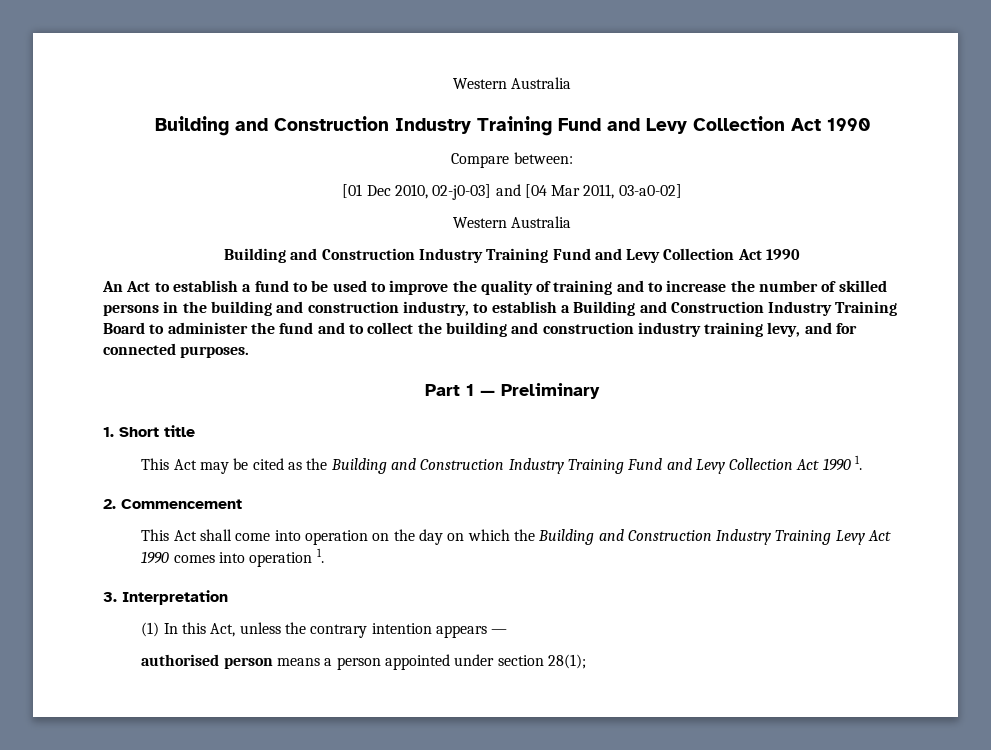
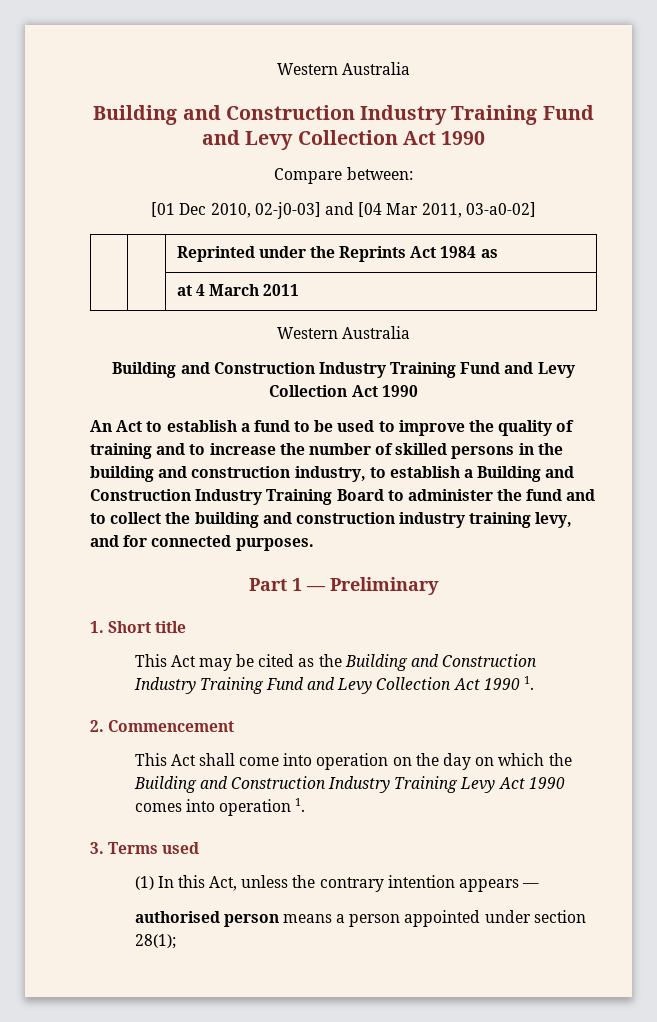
+ | | Reprinted under the Reprints Act 1984 as
+ | | at 4 March 2011
- 3. Interpretation
+ 3. Terms used

